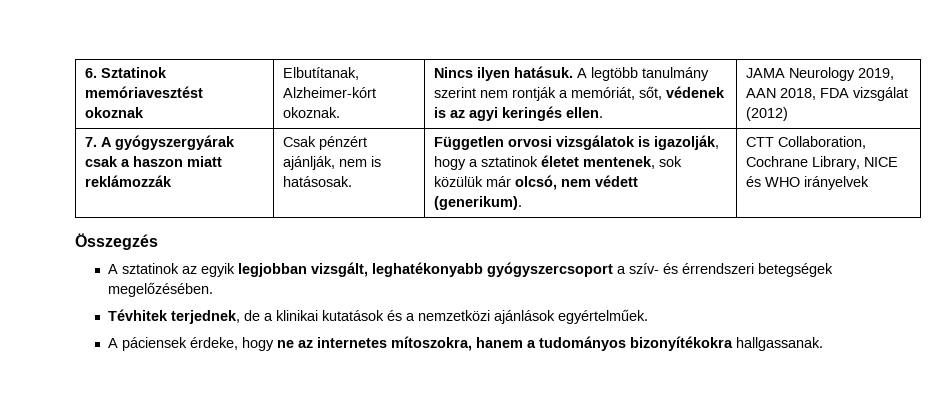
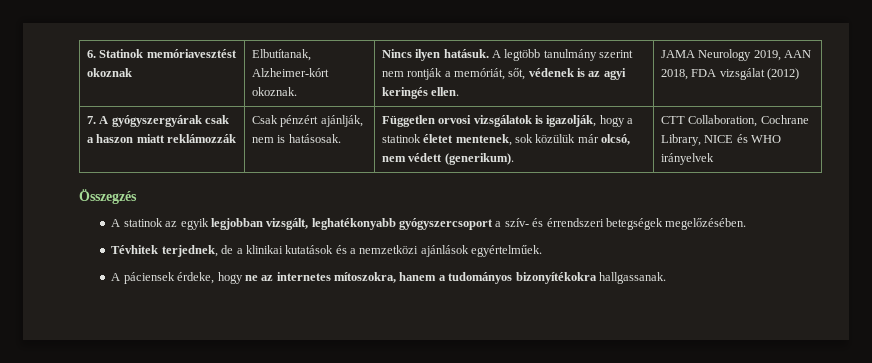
- 6. Sztatinok memóriavesztést okoznak | Elbutítanak, Alzheimer-kórt okoznak. | Nincs ilyen hatásuk. A legtöbb tanulmány szerint nem rontják a memóriát, sőt, védenek is az agyi keringés ellen. | JAMA Neurology 2019, AAN 2018, FDA vizsgálat (2012)
+ 6. Statinok memóriavesztést okoznak | Elbutítanak, Alzheimer-kórt okoznak. | Nincs ilyen hatásuk. A legtöbb tanulmány szerint nem rontják a memóriát, sőt, védenek is az agyi keringés ellen. | JAMA Neurology 2019, AAN 2018, FDA vizsgálat (2012)
- 7. A gyógyszergyárak csak a haszon miatt reklámozzák | Csak pénzért ajánlják, nem is hatásosak. | Független orvosi vizsgálatok is igazolják, hogy a sztatinok életet mentenek, sok közülük már olcsó, nem védett (generikum). | CTT Collaboration, Cochrane Library, NICE és WHO irányelvek
+ 7. A gyógyszergyárak csak a haszon miatt reklámozzák | Csak pénzért ajánlják, nem is hatásosak. | Független orvosi vizsgálatok is igazolják, hogy a statinok életet mentenek, sok közülük már olcsó, nem védett (generikum). | CTT Collaboration, Cochrane Library, NICE és WHO irányelvek
- A sztatinok az egyik legjobban vizsgált, leghatékonyabb gyógyszercsoport a szív- és érrendszeri betegségek megelőzésében.
+ A statinok az egyik legjobban vizsgált, leghatékonyabb gyógyszercsoport a szív- és érrendszeri betegségek megelőzésében.

